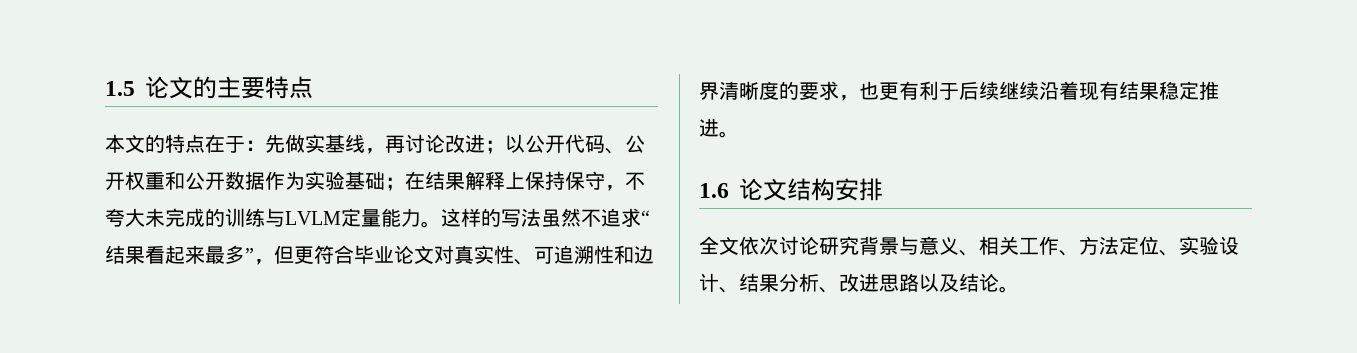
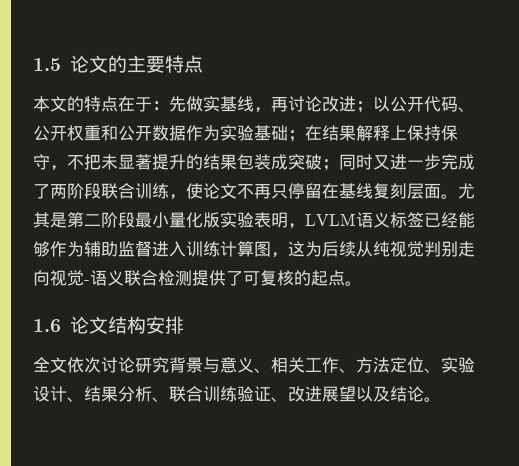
- 本文的特点在于：先做实基线，再讨论改进；以公开代码、公开权重和公开数据作为实验基础；在结果解释上保持保守，不夸大未完成的训练与LVLM定量能力。这样的写法虽然不追求“结果看起来最多”，但更符合毕业论文对真实性、可追溯性和边界清晰度的要求，也更有利于后续继续沿着现有结果稳定推进。
+ 本文的特点在于：先做实基线，再讨论改进；以公开代码、公开权重和公开数据作为实验基础；在结果解释上保持保守，不把未显著提升的结果包装成突破；同时又进一步完成了两阶段联合训练，使论文不再只停留在基线复刻层面。尤其是第二阶段最小量化版实验表明，LVLM语义标签已经能够作为辅助监督进入训练计算图，这为后续从纯视觉判别走向视觉-语义联合检测提供了可复核的起点。
- 全文依次讨论研究背景与意义、相关工作、方法定位、实验设计、结果分析、改进思路以及结论。
+ 全文依次讨论研究背景与意义、相关工作、方法定位、实验设计、结果分析、联合训练验证、改进展望以及结论。

